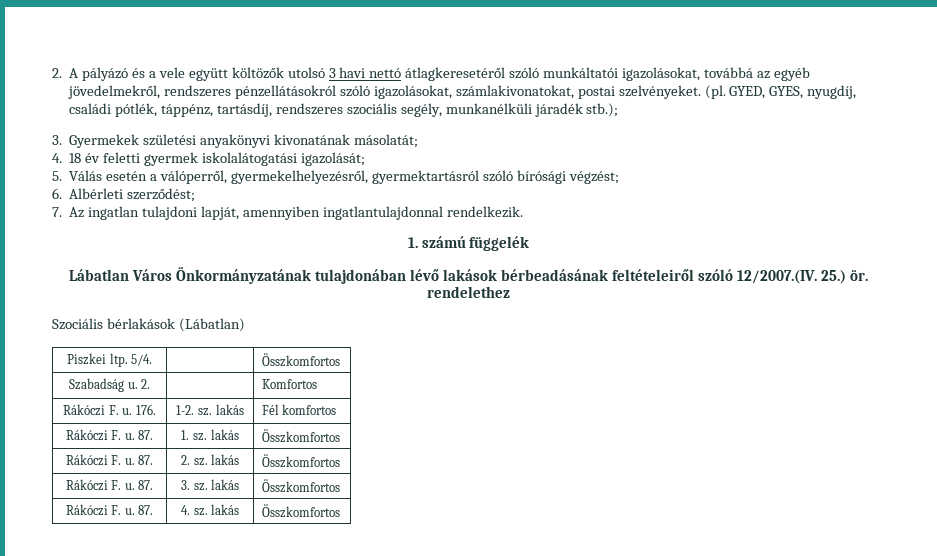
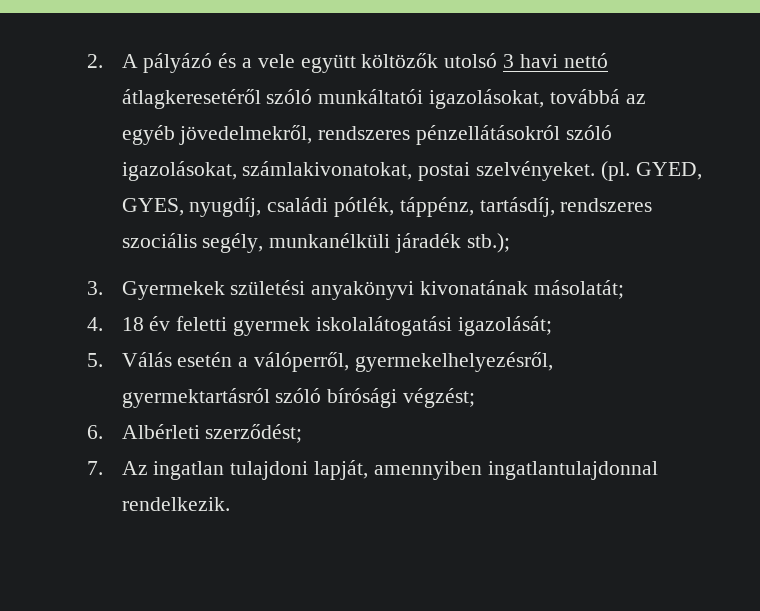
- 1. számú függelék
- Lábatlan Város Önkormányzatának tulajdonában lévő lakások bérbeadásának feltételeiről szóló 12/2007.(IV. 25.) ör. rendelethez
- Szociális bérlakások (Lábatlan)
- Piszkei ltp. 5/4. | | Összkomfortos
- Szabadság u. 2. | | Komfortos
- Rákóczi F. u. 176. | 1-2. sz. lakás | Fél komfortos
- Rákóczi F. u. 87. | 1. sz. lakás | Összkomfortos
- Rákóczi F. u. 87. | 2. sz. lakás | Összkomfortos
- Rákóczi F. u. 87. | 3. sz. lakás | Összkomfortos
- Rákóczi F. u. 87. | 4. sz. lakás | Összkomfortos

